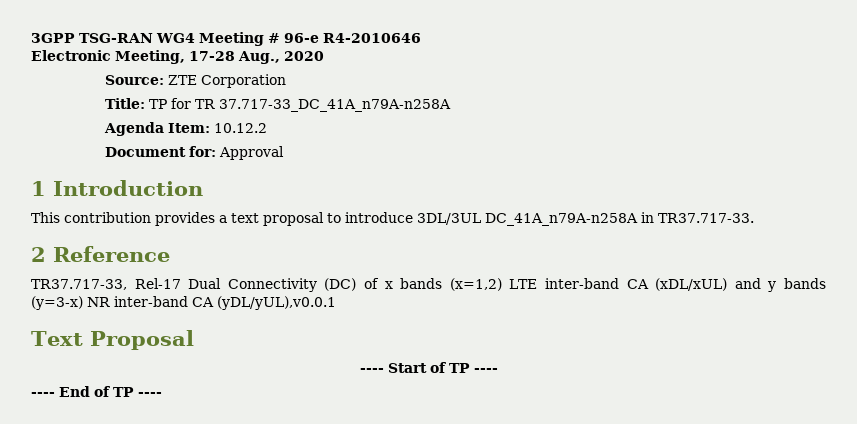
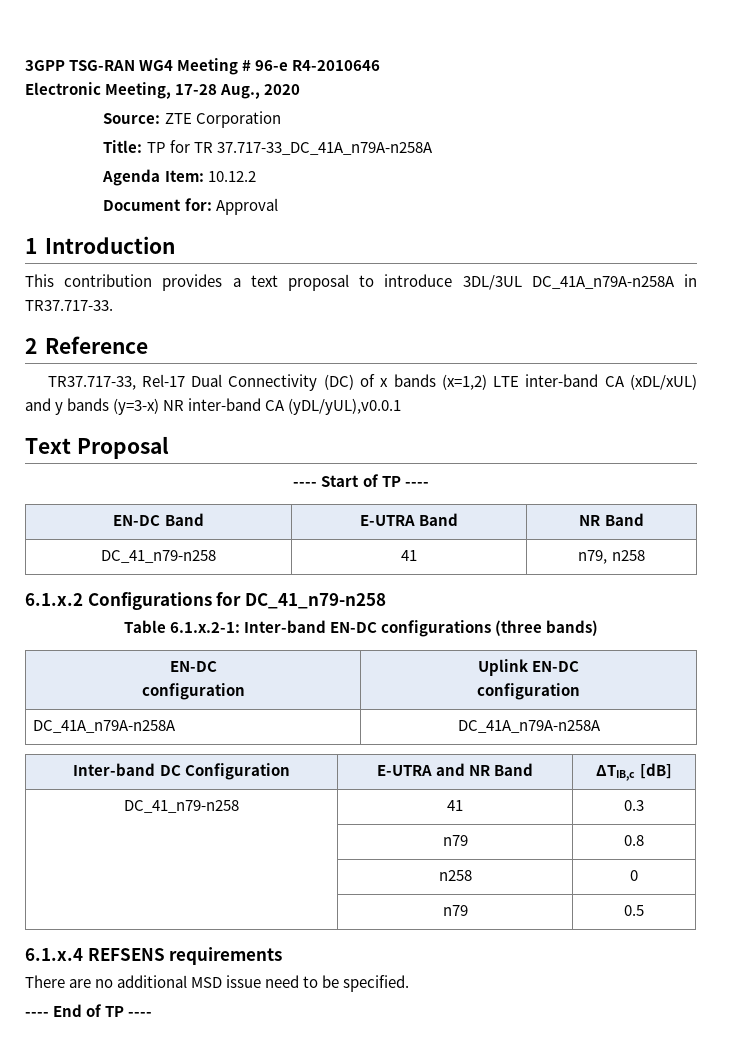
+ EN-DC Band | E-UTRA Band | NR Band
+ DC_41_n79-n258 | 41 | n79, n258
+ 6.1.x.2 Configurations for DC_41_n79-n258
+ Table 6.1.x.2-1: Inter-band EN-DC configurations (three bands)
+ EN-DC
+ configuration | Uplink EN-DC
+ configuration
+ DC_41A_n79A-n258A | DC_41A_n79A-n258A
+ Inter-band DC Configuration | E-UTRA and NR Band | ΔTIB,c [dB]
+ DC_41_n79-n258 | 41 | 0.3
+ | n79 | 0.8
+ | n258 | 0
+ | n79 | 0.5
+ 6.1.x.4 REFSENS requirements
+ There are no additional MSD issue need to be specified.

